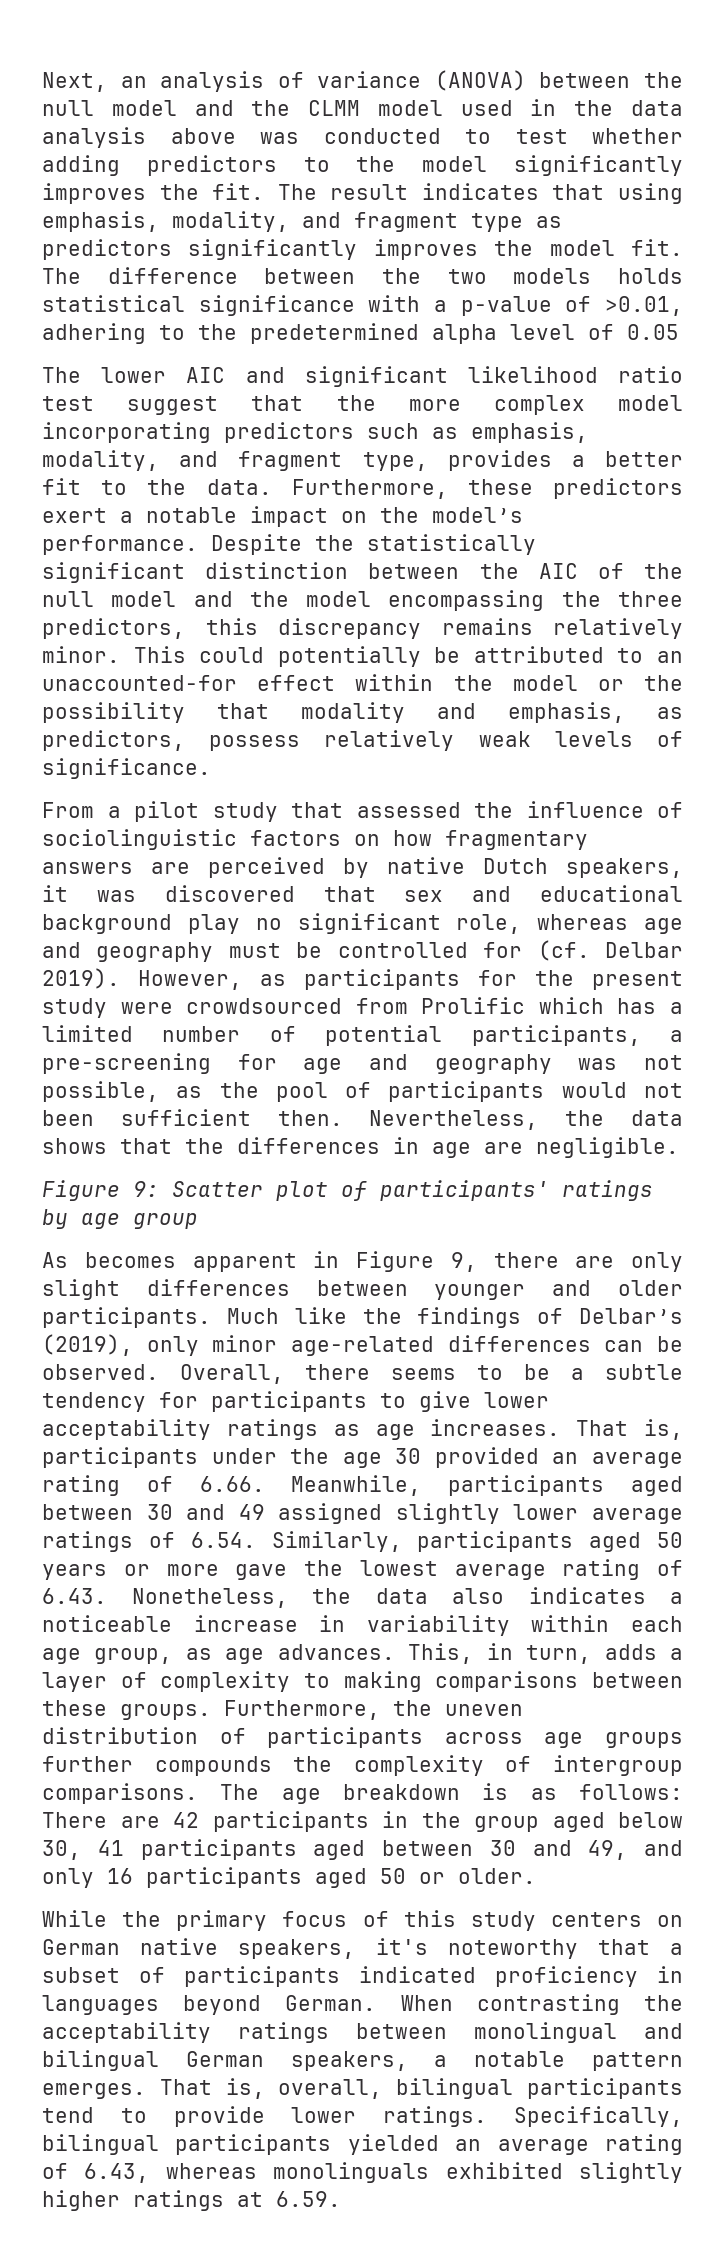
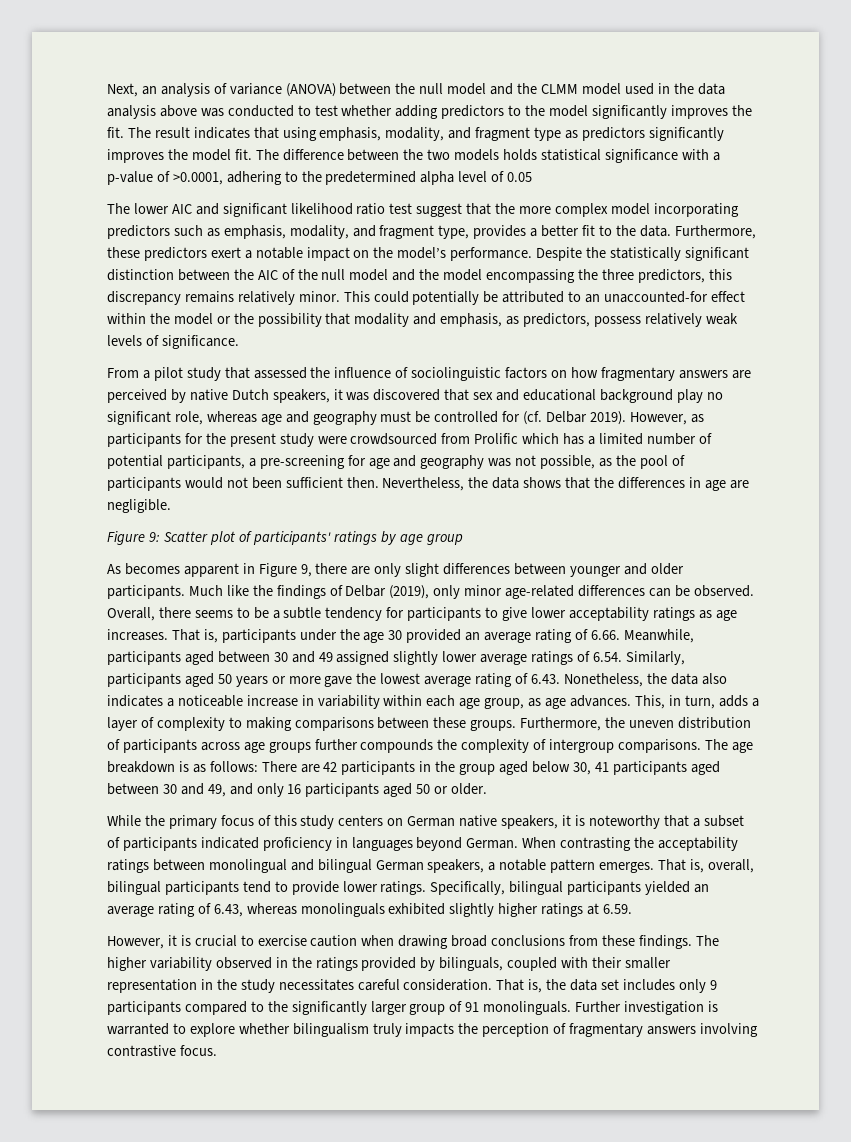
- The difference between the two models holds statistical significance with a p-value of >0.01, adhering to the predetermined alpha level of 0.05
+ The difference between the two models holds statistical significance with a p-value of >0.0001, adhering to the predetermined alpha level of 0.05
- Much like the findings of Delbar’s (2019), only minor age-related differences can be observed.
+ Much like the findings of Delbar (2019), only minor age-related differences can be observed.
- While the primary focus of this study centers on German native speakers, it's noteworthy that a subset of participants indicated proficiency in languages beyond German.
+ While the primary focus of this study centers on German native speakers, it is noteworthy that a subset of participants indicated proficiency in languages beyond German.
+ However, it is crucial to exercise caution when drawing broad conclusions from these findings. The higher variability observed in the ratings provided by bilinguals, coupled with their smaller representation in the study necessitates careful consideration. That is, the data set includes only 9 participants compared to the significantly larger group of 91 monolinguals. Further investigation is warranted to explore whether bilingualism truly impacts the perception of fragmentary answers involving contrastive focus.

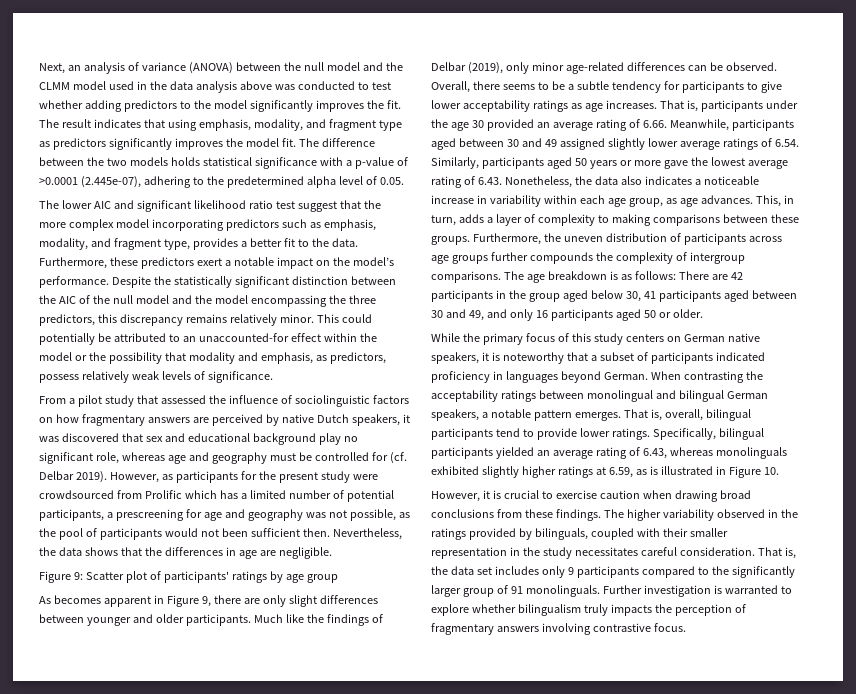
- The difference between the two models holds statistical significance with a p-value of >0.0001, adhering to the predetermined alpha level of 0.05
+ The difference between the two models holds statistical significance with a p-value of >0.0001 (2.445e-07), adhering to the predetermined alpha level of 0.05.
- However, as participants for the present study were crowdsourced from Prolific which has a limited number of potential participants, a pre-screening for age and geography was not possible, as the pool of participants would not been sufficient then.
+ However, as participants for the present study were crowdsourced from Prolific which has a limited number of potential participants, a prescreening for age and geography was not possible, as the pool of participants would not been sufficient then.
- Specifically, bilingual participants yielded an average rating of 6.43, whereas monolinguals exhibited slightly higher ratings at 6.59.
+ Specifically, bilingual participants yielded an average rating of 6.43, whereas monolinguals exhibited slightly higher ratings at 6.59, as is illustrated in Figure 10.

